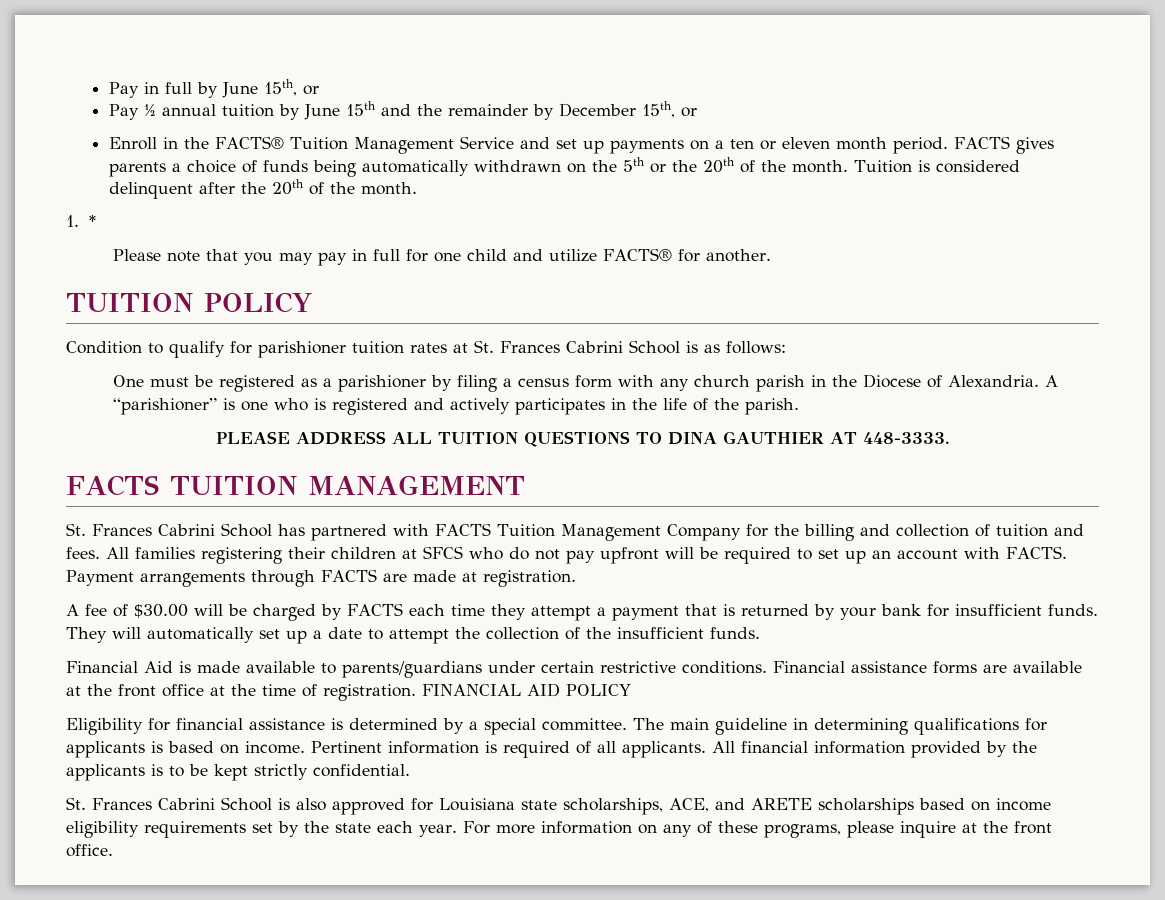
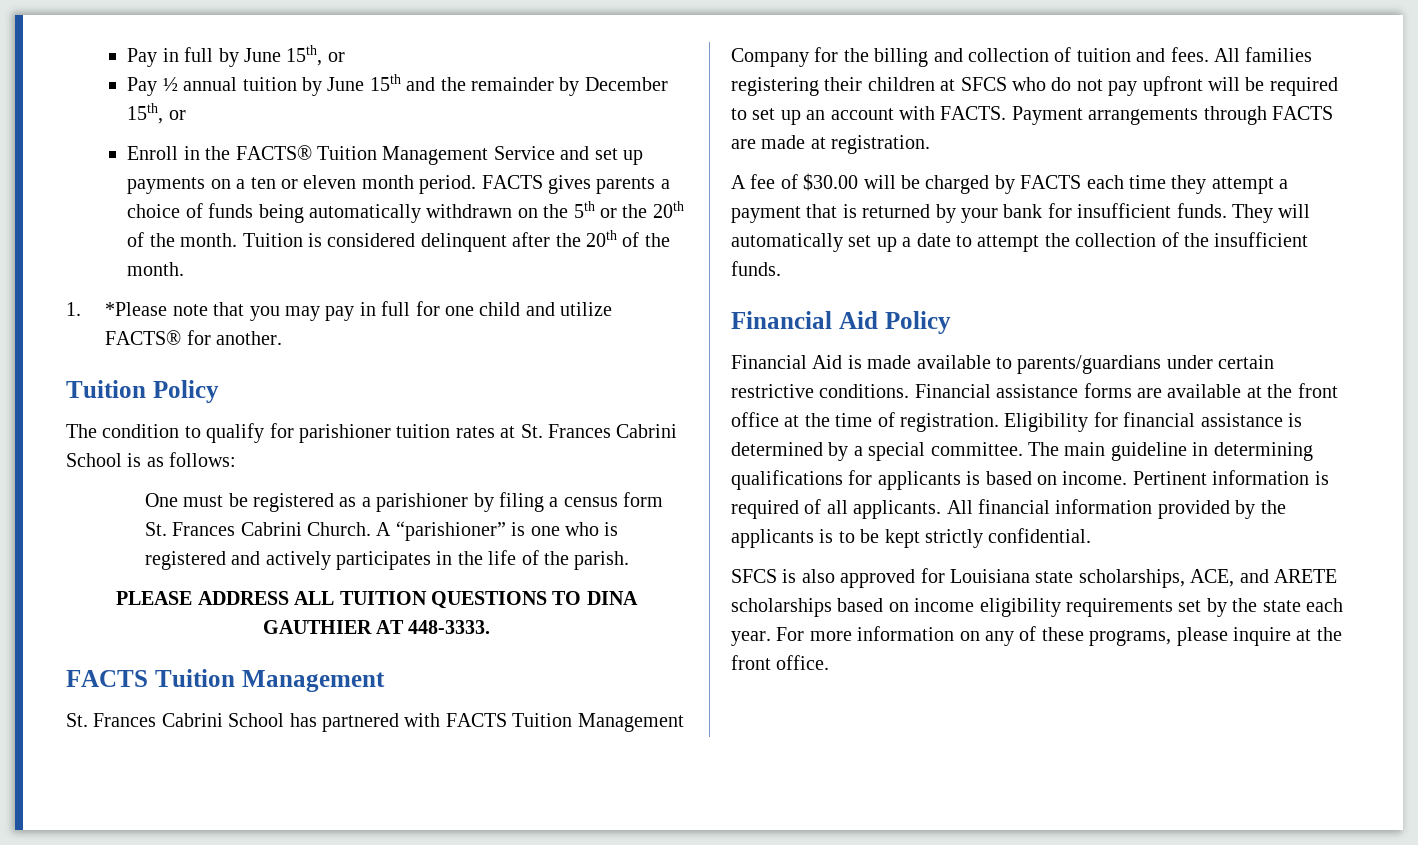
- 1. *
- Please note that you may pay in full for one child and utilize FACTS® for another.
+ 1. *Please note that you may pay in full for one child and utilize FACTS® for another.
- TUITION POLICY
- Condition to qualify for parishioner tuition rates at St. Frances Cabrini School is as follows:
+ Tuition Policy
+ The condition to qualify for parishioner tuition rates at St. Frances Cabrini School is as follows:
- One must be registered as a parishioner by filing a census form with any church parish in the Diocese of Alexandria.
+ One must be registered as a parishioner by filing a census form St. Frances Cabrini Church.
  PLEASE ADDRESS ALL TUITION QUESTIONS TO DINA GAUTHIER AT 448-3333.
- FACTS TUITION MANAGEMENT
+ FACTS Tuition Management
+ Financial Aid Policy
- Financial assistance forms are available at the front office at the time of registration. FINANCIAL AID POLICY
- Eligibility for financial assistance is determined by a special committee.
+ Financial assistance forms are available at the front office at the time of registration. Eligibility for financial assistance is determined by a special committee.
- St. Frances Cabrini School is also approved for Louisiana state scholarships, ACE, and ARETE scholarships based on income eligibility requirements set by the state each year.
+ SFCS is also approved for Louisiana state scholarships, ACE, and ARETE scholarships based on income eligibility requirements set by the state each year.

